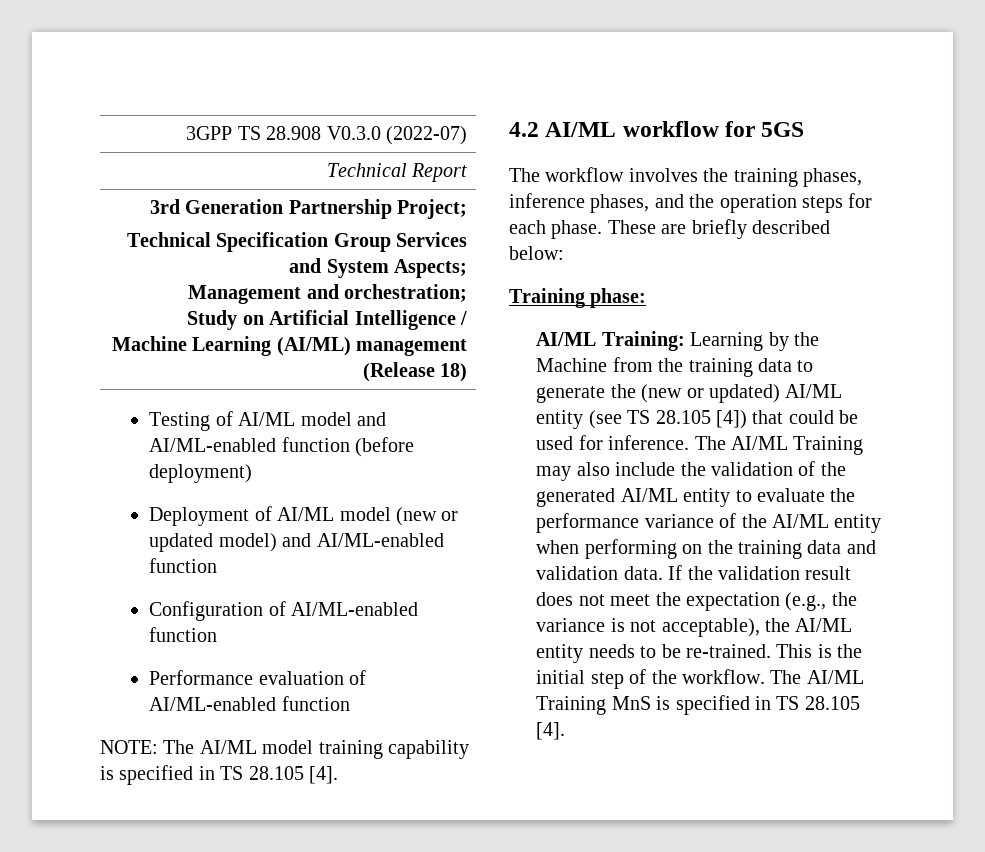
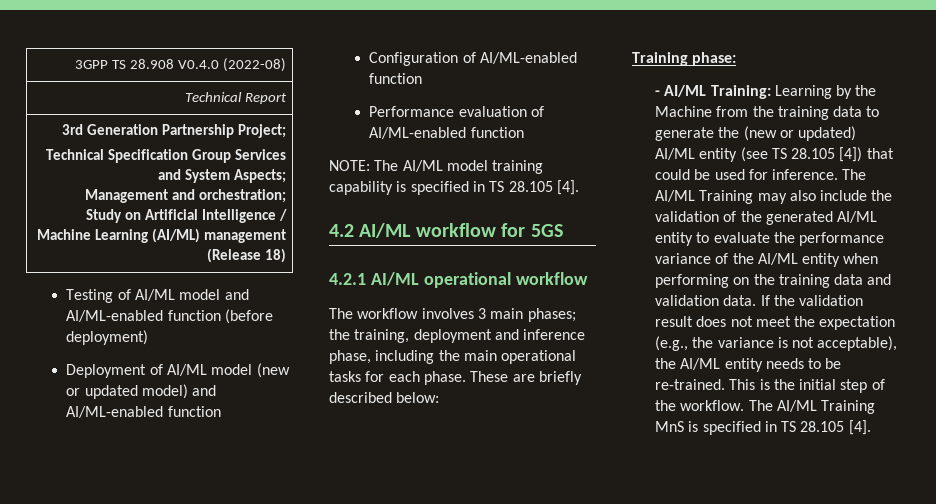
- 3GPP TS 28.908 V0.3.0 (2022-07)
+ 3GPP TS 28.908 V0.4.0 (2022-08)
+ 4.2.1 AI/ML operational workflow
- The workflow involves the training phases, inference phases, and the operation steps for each phase.
+ The workflow involves 3 main phases; the training, deployment and inference phase, including the main operational tasks for each phase.
- AI/ML Training: Learning by the Machine from the training data to generate the (new or updated) AI/ML entity (see TS 28.105 [4]) that could be used for inference.
+ - AI/ML Training: Learning by the Machine from the training data to generate the (new or updated) AI/ML entity (see TS 28.105 [4]) that could be used for inference.

